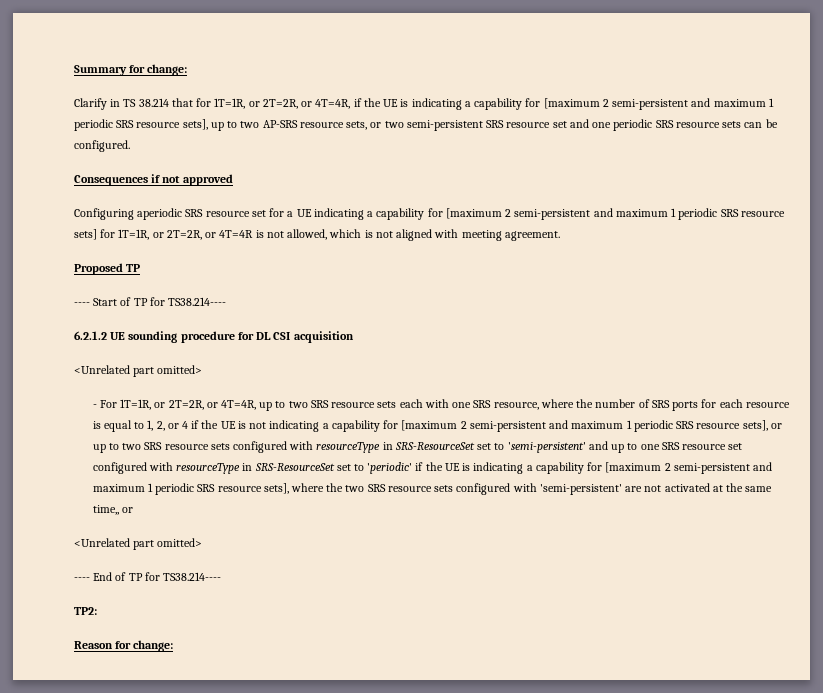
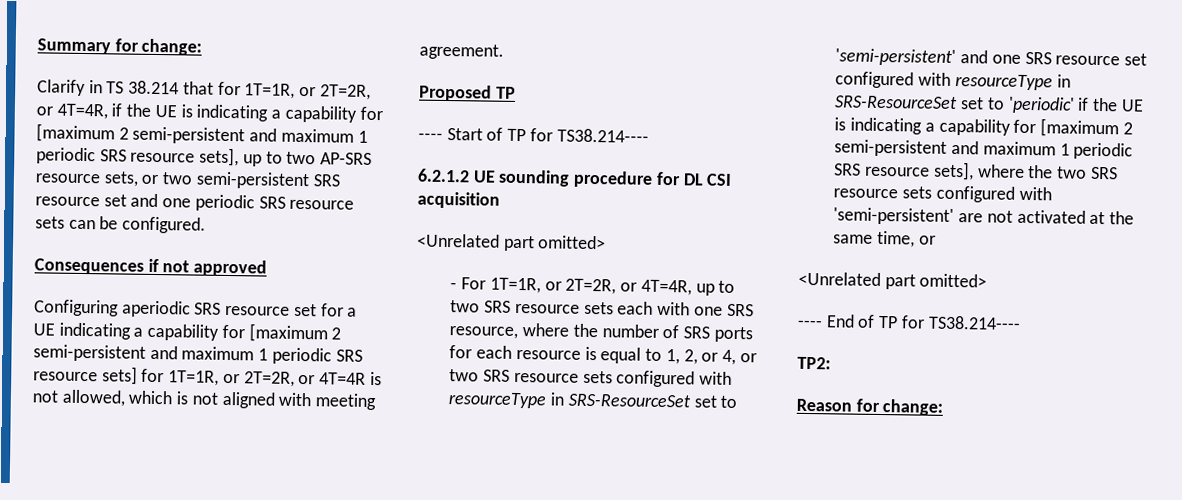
- - For 1T=1R, or 2T=2R, or 4T=4R, up to two SRS resource sets each with one SRS resource, where the number of SRS ports for each resource is equal to 1, 2, or 4 if the UE is not indicating a capability for [maximum 2 semi-persistent and maximum 1 periodic SRS resource sets], or up to two SRS resource sets configured with resourceType in SRS-ResourceSet set to 'semi-persistent' and up to one SRS resource set configured with resourceType in SRS-ResourceSet set to 'periodic' if the UE is indicating a capability for [maximum 2 semi-persistent and maximum 1 periodic SRS resource sets], where the two SRS resource sets configured with 'semi-persistent' are not activated at the same time,, or
+ - For 1T=1R, or 2T=2R, or 4T=4R, up to two SRS resource sets each with one SRS resource, where the number of SRS ports for each resource is equal to 1, 2, or 4, or two SRS resource sets configured with resourceType in SRS-ResourceSet set to 'semi-persistent' and one SRS resource set configured with resourceType in SRS-ResourceSet set to 'periodic' if the UE is indicating a capability for [maximum 2 semi-persistent and maximum 1 periodic SRS resource sets], where the two SRS resource sets configured with 'semi-persistent' are not activated at the same time, or

